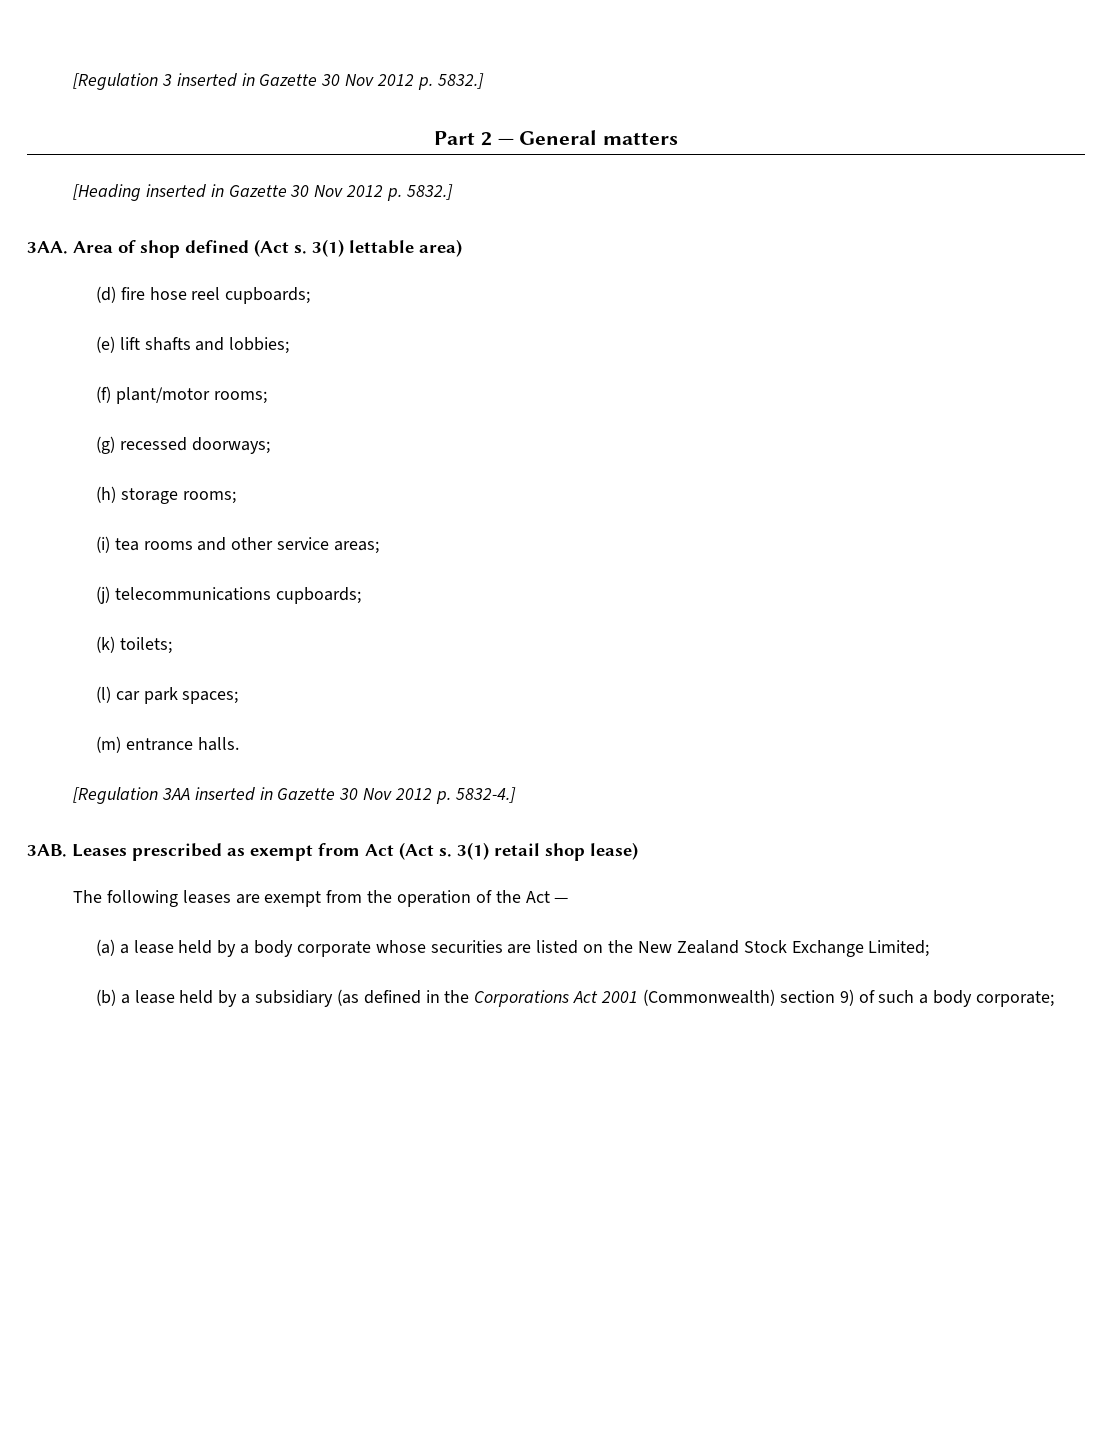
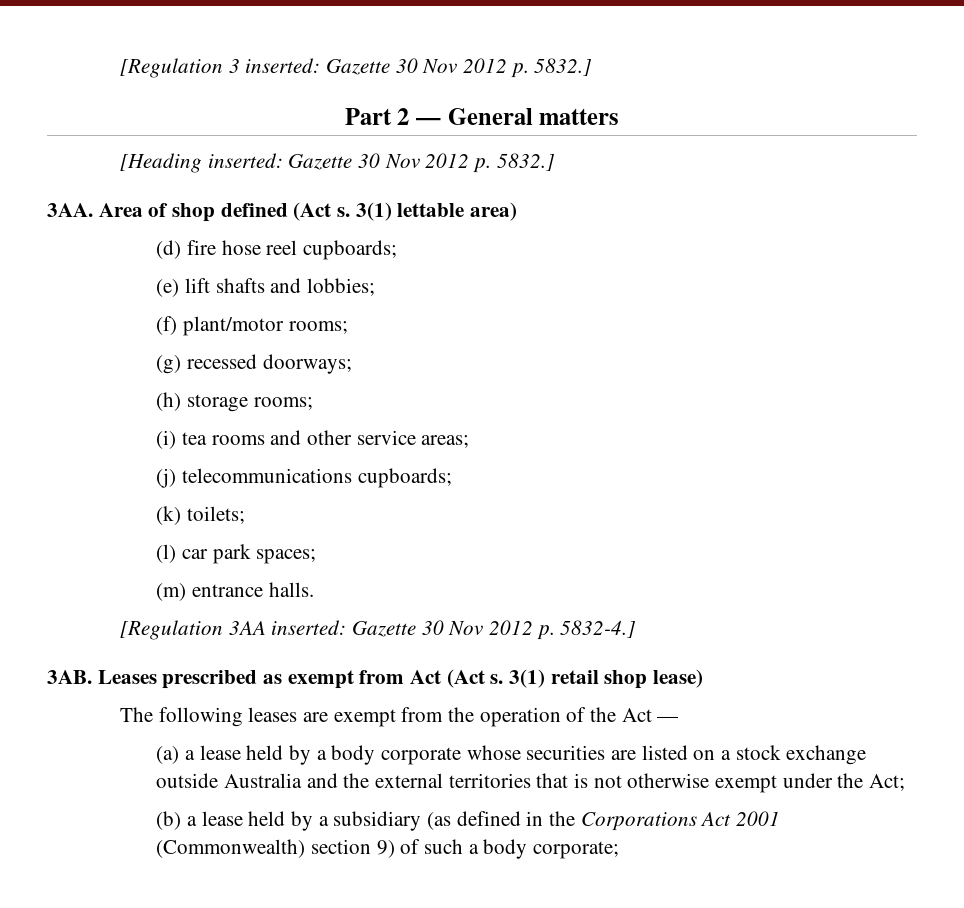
- [Regulation 3 inserted in Gazette 30 Nov 2012 p. 5832.]
+ [Regulation 3 inserted: Gazette 30 Nov 2012 p. 5832.]
- [Heading inserted in Gazette 30 Nov 2012 p. 5832.]
+ [Heading inserted: Gazette 30 Nov 2012 p. 5832.]
- [Regulation 3AA inserted in Gazette 30 Nov 2012 p. 5832-4.]
+ [Regulation 3AA inserted: Gazette 30 Nov 2012 p. 5832-4.]
- (a) a lease held by a body corporate whose securities are listed on the New Zealand Stock Exchange Limited;
+ (a) a lease held by a body corporate whose securities are listed on a stock exchange outside Australia and the external territories that is not otherwise exempt under the Act;

